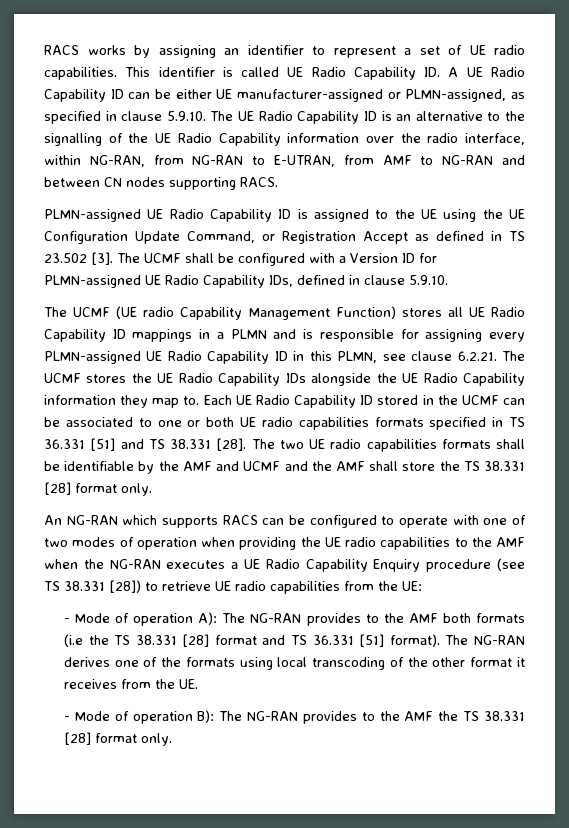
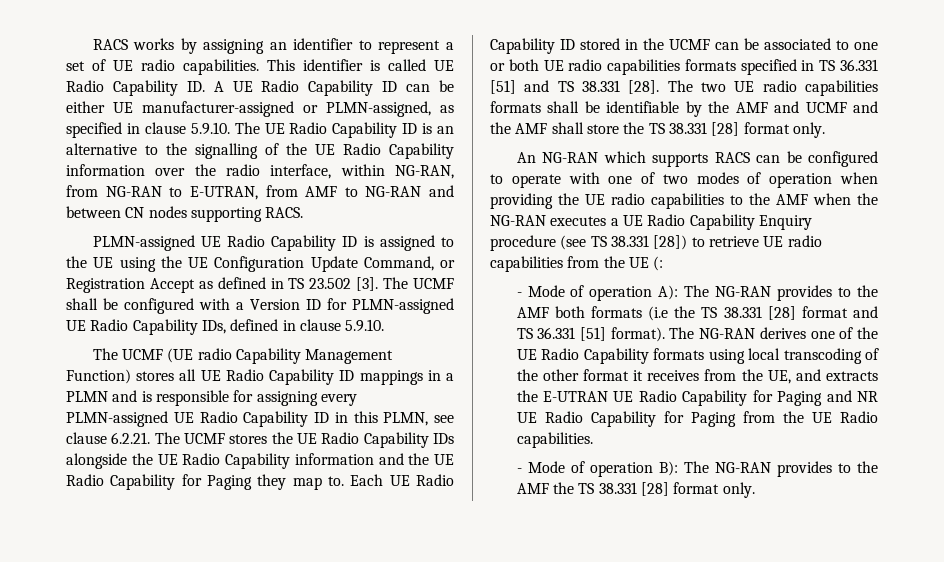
- The UCMF (UE radio Capability Management Function) stores all UE Radio Capability ID mappings in a PLMN and is responsible for assigning every PLMN-assigned UE Radio Capability ID in this PLMN, see clause 6.2.21. The UCMF stores the UE Radio Capability IDs alongside the UE Radio Capability information they map to.
+ The UCMF (UE radio Capability Management Function) stores all UE Radio Capability ID mappings in a PLMN and is responsible for assigning every PLMN-assigned UE Radio Capability ID in this PLMN, see clause 6.2.21. The UCMF stores the UE Radio Capability IDs alongside the UE Radio Capability information and the UE Radio Capability for Paging they map to.
- An NG-RAN which supports RACS can be configured to operate with one of two modes of operation when providing the UE radio capabilities to the AMF when the NG-RAN executes a UE Radio Capability Enquiry procedure (see TS 38.331 [28]) to retrieve UE radio capabilities from the UE:
+ An NG-RAN which supports RACS can be configured to operate with one of two modes of operation when providing the UE radio capabilities to the AMF when the NG-RAN executes a UE Radio Capability Enquiry procedure (see TS 38.331 [28]) to retrieve UE radio capabilities from the UE (:
- The NG-RAN derives one of the formats using local transcoding of the other format it receives from the UE.
+ The NG-RAN derives one of the UE Radio Capability formats using local transcoding of the other format it receives from the UE, and extracts the E-UTRAN UE Radio Capability for Paging and NR UE Radio Capability for Paging from the UE Radio capabilities.

